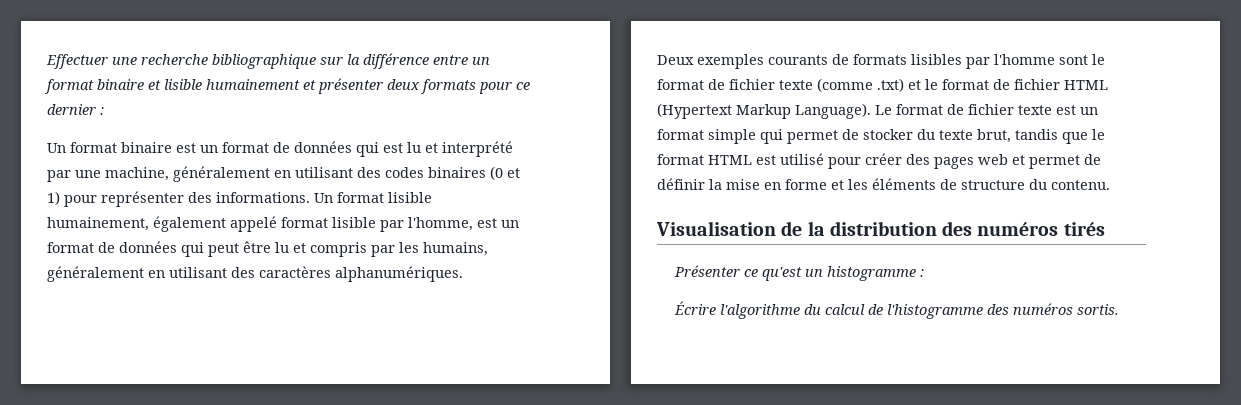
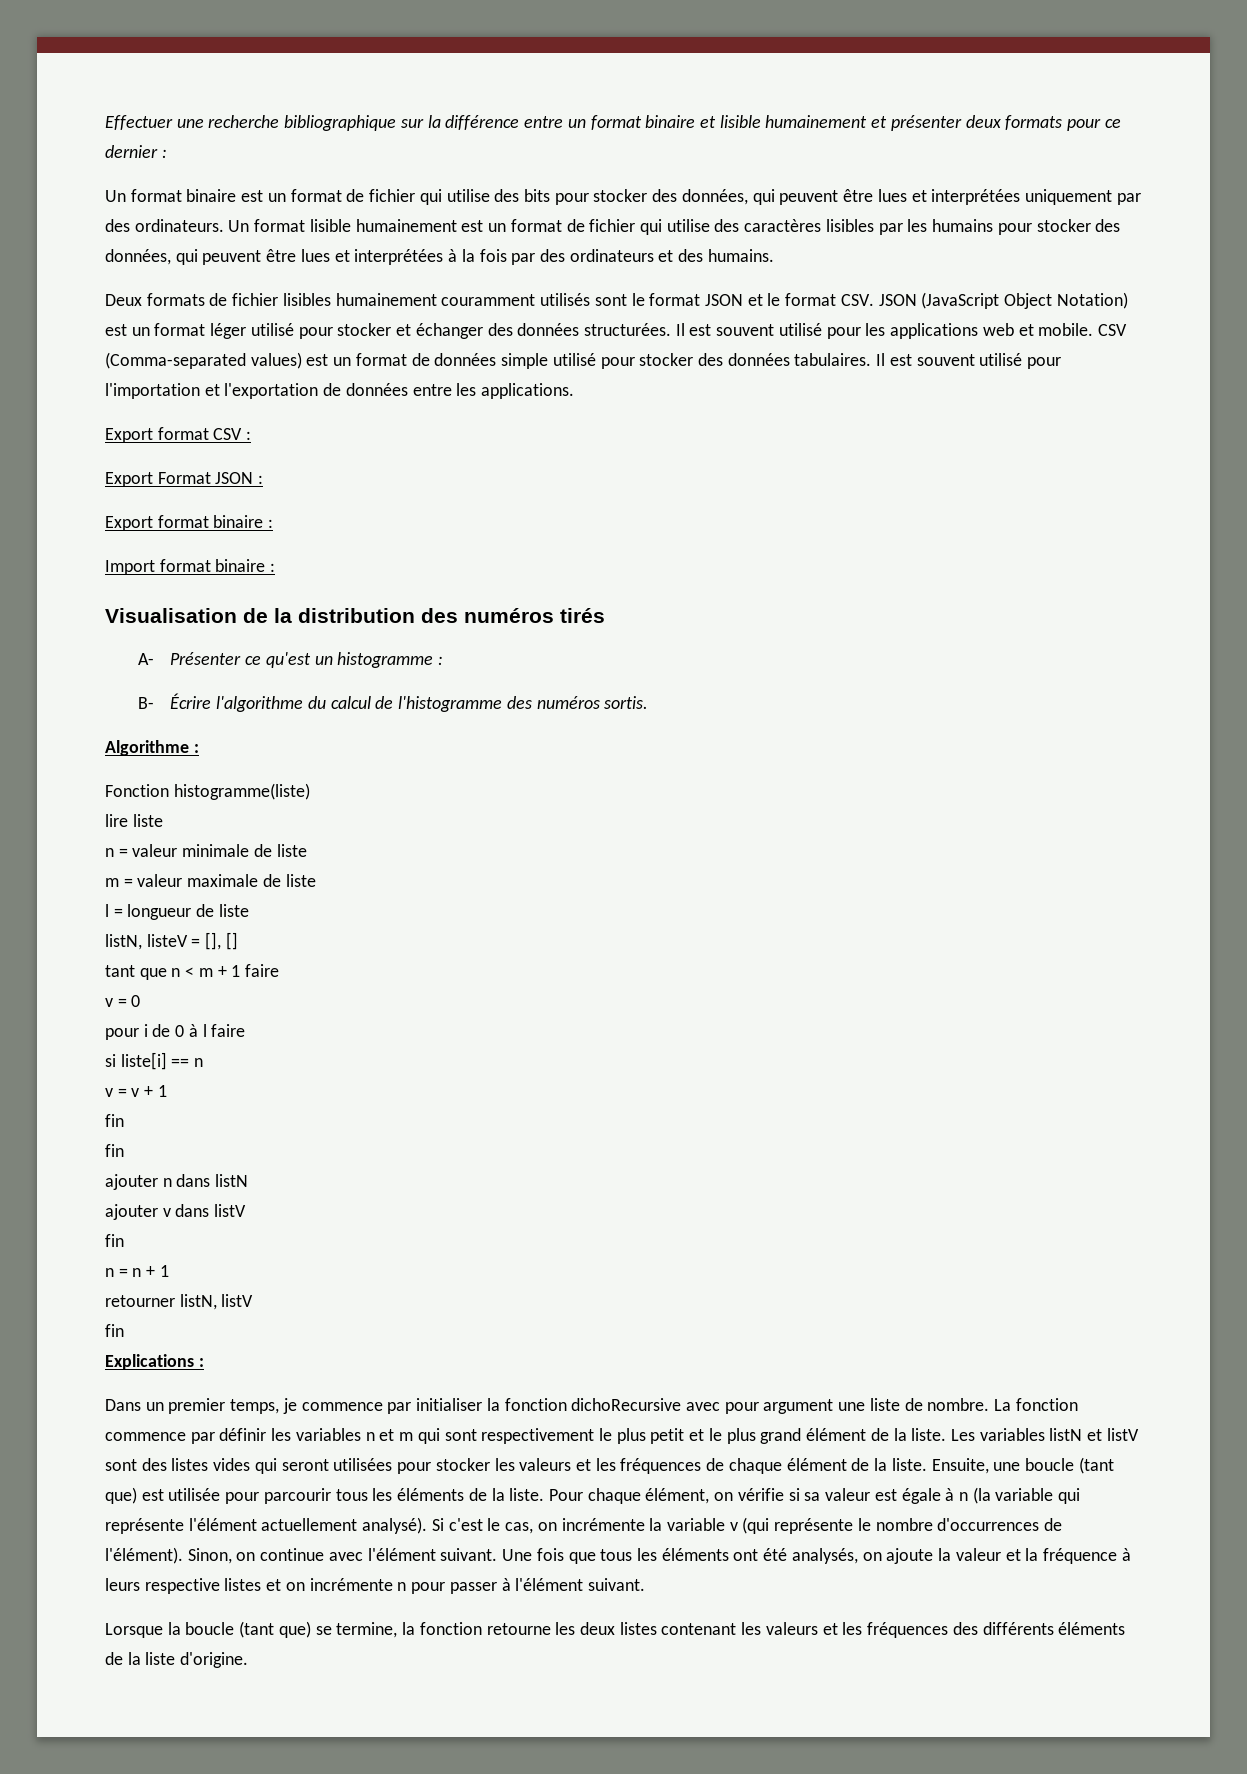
- Un format binaire est un format de données qui est lu et interprété par une machine, généralement en utilisant des codes binaires (0 et 1) pour représenter des informations. Un format lisible humainement, également appelé format lisible par l'homme, est un format de données qui peut être lu et compris par les humains, généralement en utilisant des caractères alphanumériques.
- Deux exemples courants de formats lisibles par l'homme sont le format de fichier texte (comme .txt) et le format de fichier HTML (Hypertext Markup Language). Le format de fichier texte est un format simple qui permet de stocker du texte brut, tandis que le format HTML est utilisé pour créer des pages web et permet de définir la mise en forme et les éléments de structure du contenu.
+ Un format binaire est un format de fichier qui utilise des bits pour stocker des données, qui peuvent être lues et interprétées uniquement par des ordinateurs. Un format lisible humainement est un format de fichier qui utilise des caractères lisibles par les humains pour stocker des données, qui peuvent être lues et interprétées à la fois par des ordinateurs et des humains.
+ Deux formats de fichier lisibles humainement couramment utilisés sont le format JSON et le format CSV. JSON (JavaScript Object Notation) est un format léger utilisé pour stocker et échanger des données structurées. Il est souvent utilisé pour les applications web et mobile. CSV (Comma-separated values) est un format de données simple utilisé pour stocker des données tabulaires. Il est souvent utilisé pour l'importation et l'exportation de données entre les applications.
+ Export format CSV :
+ Export Format JSON :
+ Export format binaire :
+ Import format binaire :
- Présenter ce qu'est un histogramme :
+ A- Présenter ce qu'est un histogramme :
- Écrire l'algorithme du calcul de l'histogramme des numéros sortis.
+ B- Écrire l'algorithme du calcul de l'histogramme des numéros sortis.
+ Algorithme :
+ Fonction histogramme(liste)
+ lire liste
+ n = valeur minimale de liste
+ m = valeur maximale de liste
+ l = longueur de liste
+ listN, listeV = [], []
+ tant que n < m + 1 faire
+ v = 0
+ pour i de 0 à l faire
+ si liste[i] == n
+ v = v + 1
+ fin
+ fin
+ ajouter n dans listN
+ ajouter v dans listV
+ fin
+ n = n + 1
+ retourner listN, listV
+ fin
+ Explications :
+ Dans un premier temps, je commence par initialiser la fonction dichoRecursive avec pour argument une liste de nombre. La fonction commence par définir les variables n et m qui sont respectivement le plus petit et le plus grand élément de la liste. Les variables listN et listV sont des listes vides qui seront utilisées pour stocker les valeurs et les fréquences de chaque élément de la liste. Ensuite, une boucle (tant que) est utilisée pour parcourir tous les éléments de la liste. Pour chaque élément, on vérifie si sa valeur est égale à n (la variable qui représente l'élément actuellement analysé). Si c'est le cas, on incrémente la variable v (qui représente le nombre d'occurrences de l'élément). Sinon, on continue avec l'élément suivant. Une fois que tous les éléments ont été analysés, on ajoute la valeur et la fréquence à leurs respective listes et on incrémente n pour passer à l'élément suivant.
+ Lorsque la boucle (tant que) se termine, la fonction retourne les deux listes contenant les valeurs et les fréquences des différents éléments de la liste d'origine.

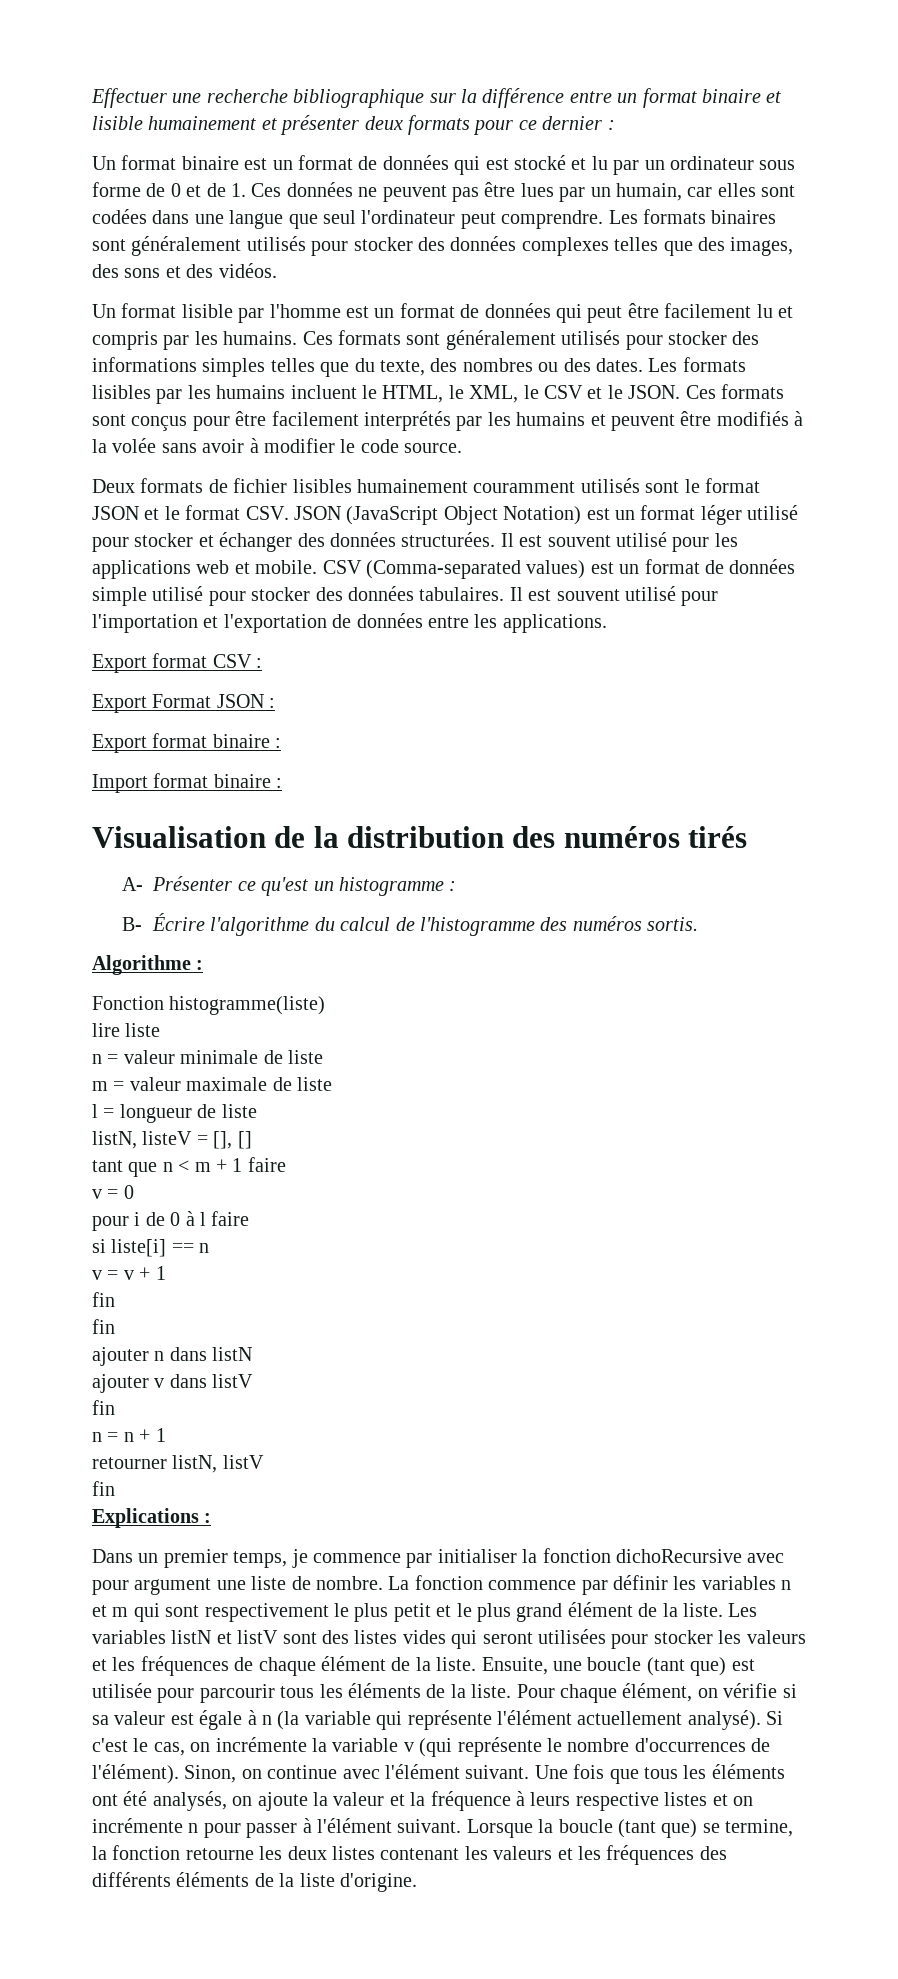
- Un format binaire est un format de fichier qui utilise des bits pour stocker des données, qui peuvent être lues et interprétées uniquement par des ordinateurs. Un format lisible humainement est un format de fichier qui utilise des caractères lisibles par les humains pour stocker des données, qui peuvent être lues et interprétées à la fois par des ordinateurs et des humains.
+ Un format binaire est un format de données qui est stocké et lu par un ordinateur sous forme de 0 et de 1. Ces données ne peuvent pas être lues par un humain, car elles sont codées dans une langue que seul l'ordinateur peut comprendre. Les formats binaires sont généralement utilisés pour stocker des données complexes telles que des images, des sons et des vidéos.
+ Un format lisible par l'homme est un format de données qui peut être facilement lu et compris par les humains. Ces formats sont généralement utilisés pour stocker des informations simples telles que du texte, des nombres ou des dates. Les formats lisibles par les humains incluent le HTML, le XML, le CSV et le JSON. Ces formats sont conçus pour être facilement interprétés par les humains et peuvent être modifiés à la volée sans avoir à modifier le code source.
- Une fois que tous les éléments ont été analysés, on ajoute la valeur et la fréquence à leurs respective listes et on incrémente n pour passer à l'élément suivant.
- Lorsque la boucle (tant que) se termine, la fonction retourne les deux listes contenant les valeurs et les fréquences des différents éléments de la liste d'origine.
+ Une fois que tous les éléments ont été analysés, on ajoute la valeur et la fréquence à leurs respective listes et on incrémente n pour passer à l'élément suivant. Lorsque la boucle (tant que) se termine, la fonction retourne les deux listes contenant les valeurs et les fréquences des différents éléments de la liste d'origine.

